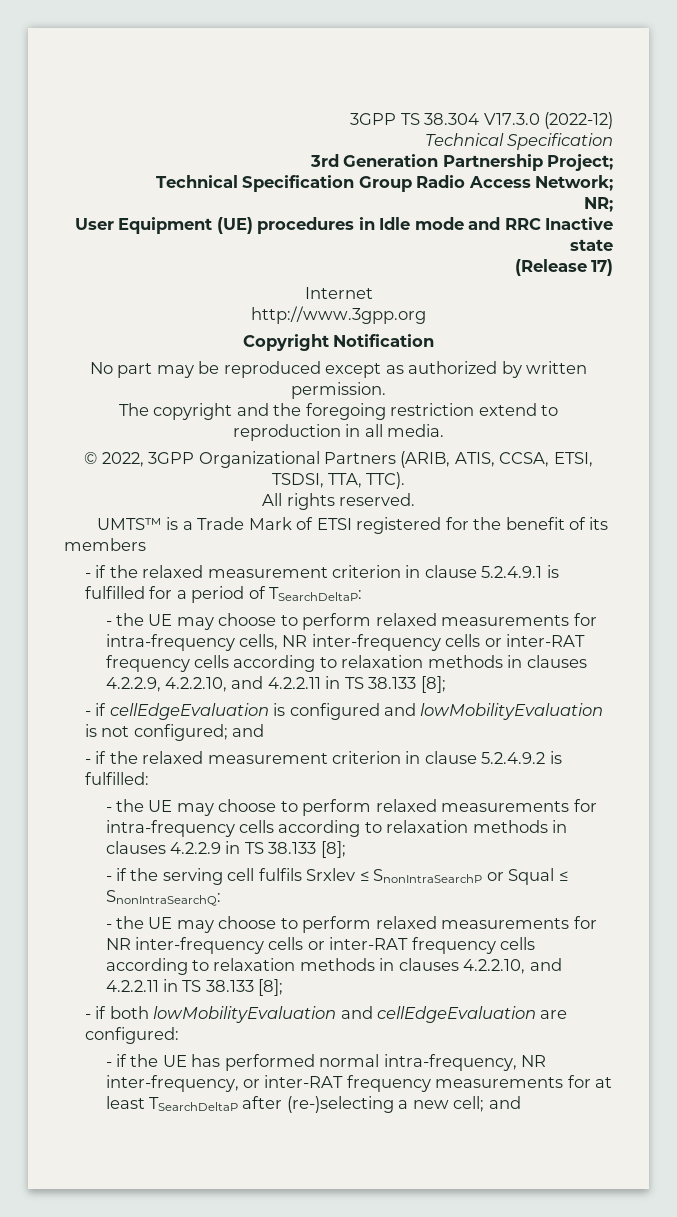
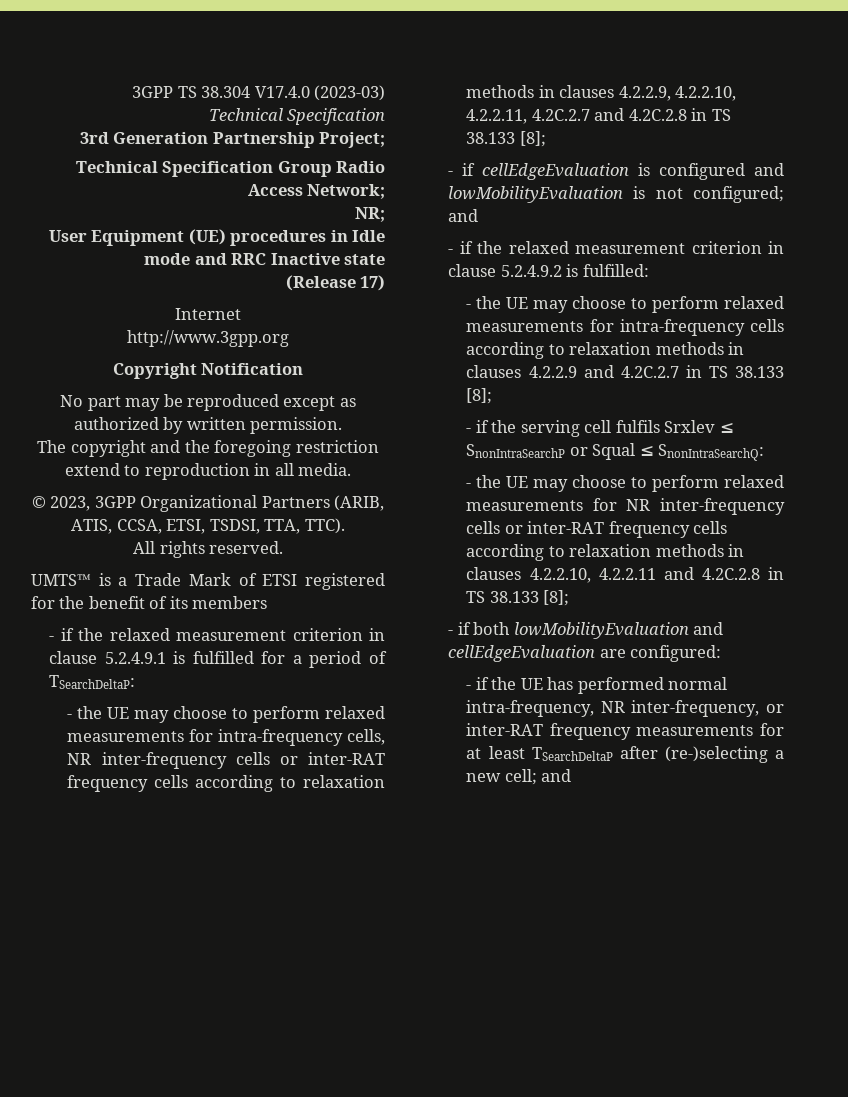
- 3GPP TS 38.304 V17.3.0 (2022-12)
+ 3GPP TS 38.304 V17.4.0 (2023-03)
- © 2022, 3GPP Organizational Partners (ARIB, ATIS, CCSA, ETSI, TSDSI, TTA, TTC).
+ © 2023, 3GPP Organizational Partners (ARIB, ATIS, CCSA, ETSI, TSDSI, TTA, TTC).
- - the UE may choose to perform relaxed measurements for intra-frequency cells, NR inter-frequency cells or inter-RAT frequency cells according to relaxation methods in clauses 4.2.2.9, 4.2.2.10, and 4.2.2.11 in TS 38.133 [8];
+ - the UE may choose to perform relaxed measurements for intra-frequency cells, NR inter-frequency cells or inter-RAT frequency cells according to relaxation methods in clauses 4.2.2.9, 4.2.2.10, 4.2.2.11, 4.2C.2.7 and 4.2C.2.8 in TS 38.133 [8];
- - the UE may choose to perform relaxed measurements for intra-frequency cells according to relaxation methods in clauses 4.2.2.9 in TS 38.133 [8];
+ - the UE may choose to perform relaxed measurements for intra-frequency cells according to relaxation methods in clauses 4.2.2.9 and 4.2C.2.7 in TS 38.133 [8];
- - the UE may choose to perform relaxed measurements for NR inter-frequency cells or inter-RAT frequency cells according to relaxation methods in clauses 4.2.2.10, and 4.2.2.11 in TS 38.133 [8];
+ - the UE may choose to perform relaxed measurements for NR inter-frequency cells or inter-RAT frequency cells according to relaxation methods in clauses 4.2.2.10, 4.2.2.11 and 4.2C.2.8 in TS 38.133 [8];

